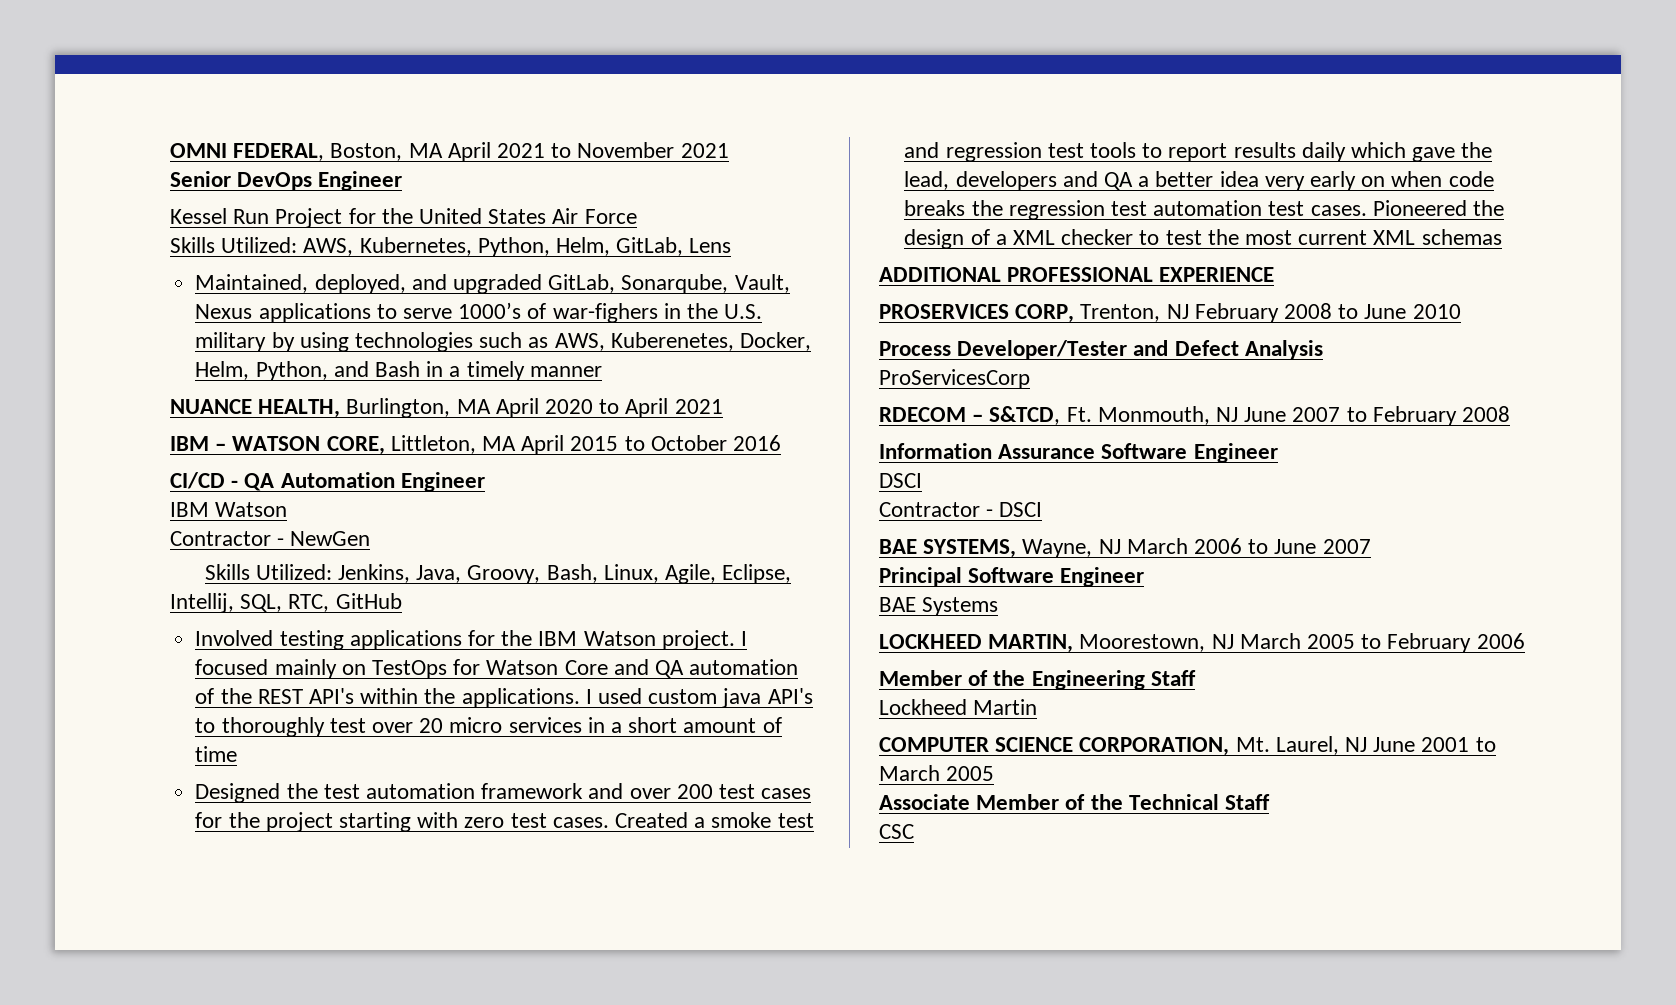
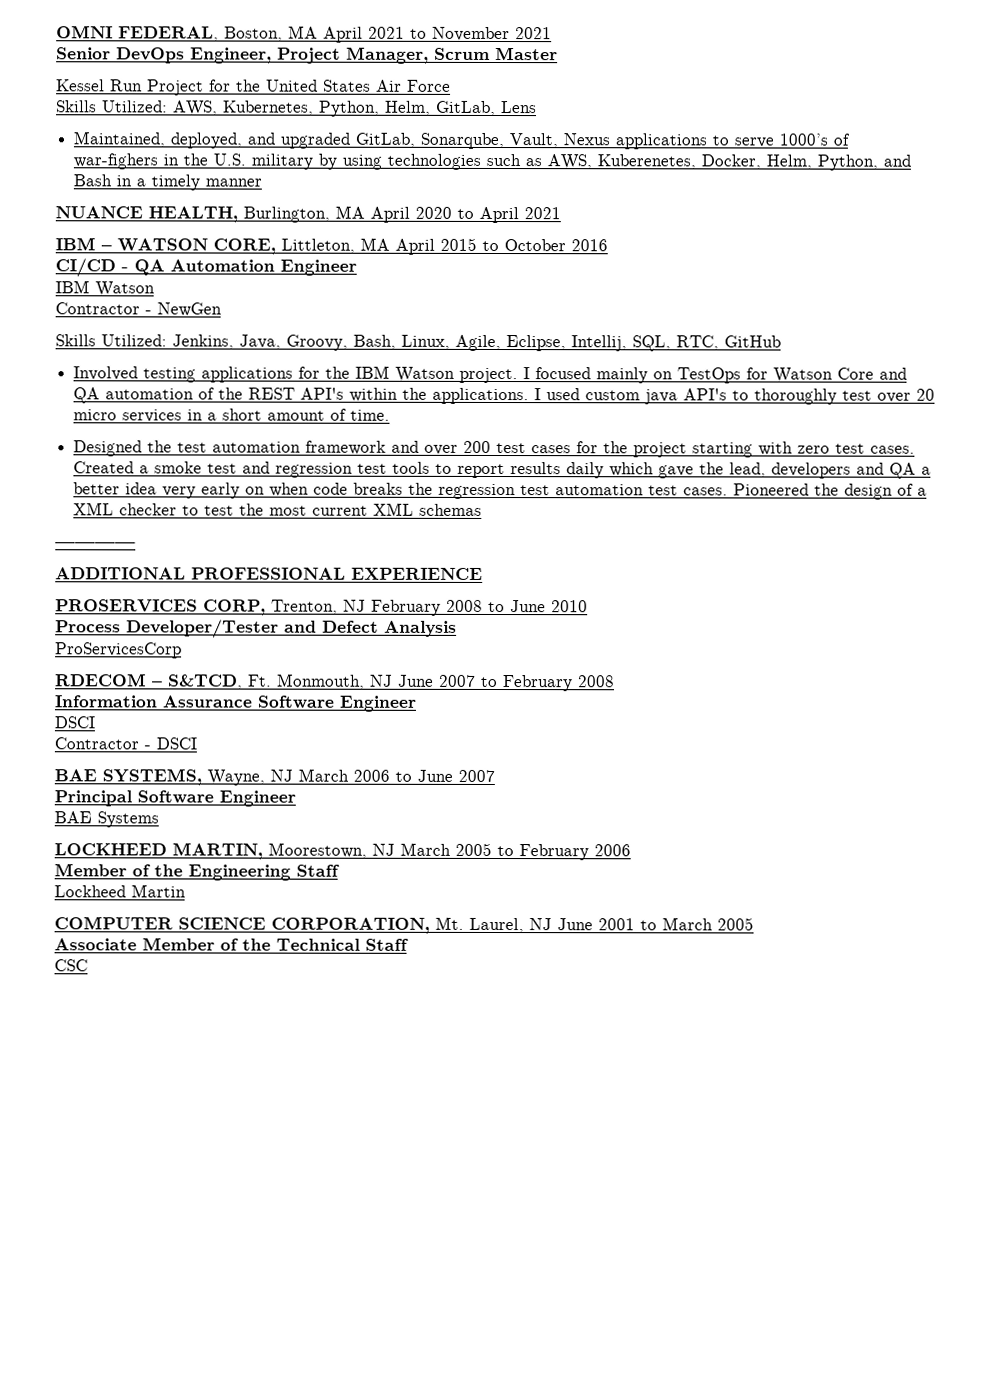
- Senior DevOps Engineer
+ Senior DevOps Engineer, Project Manager, Scrum Master
- I used custom java API's to thoroughly test over 20 micro services in a short amount of time
+ I used custom java API's to thoroughly test over 20 micro services in a short amount of time.
+ ————

